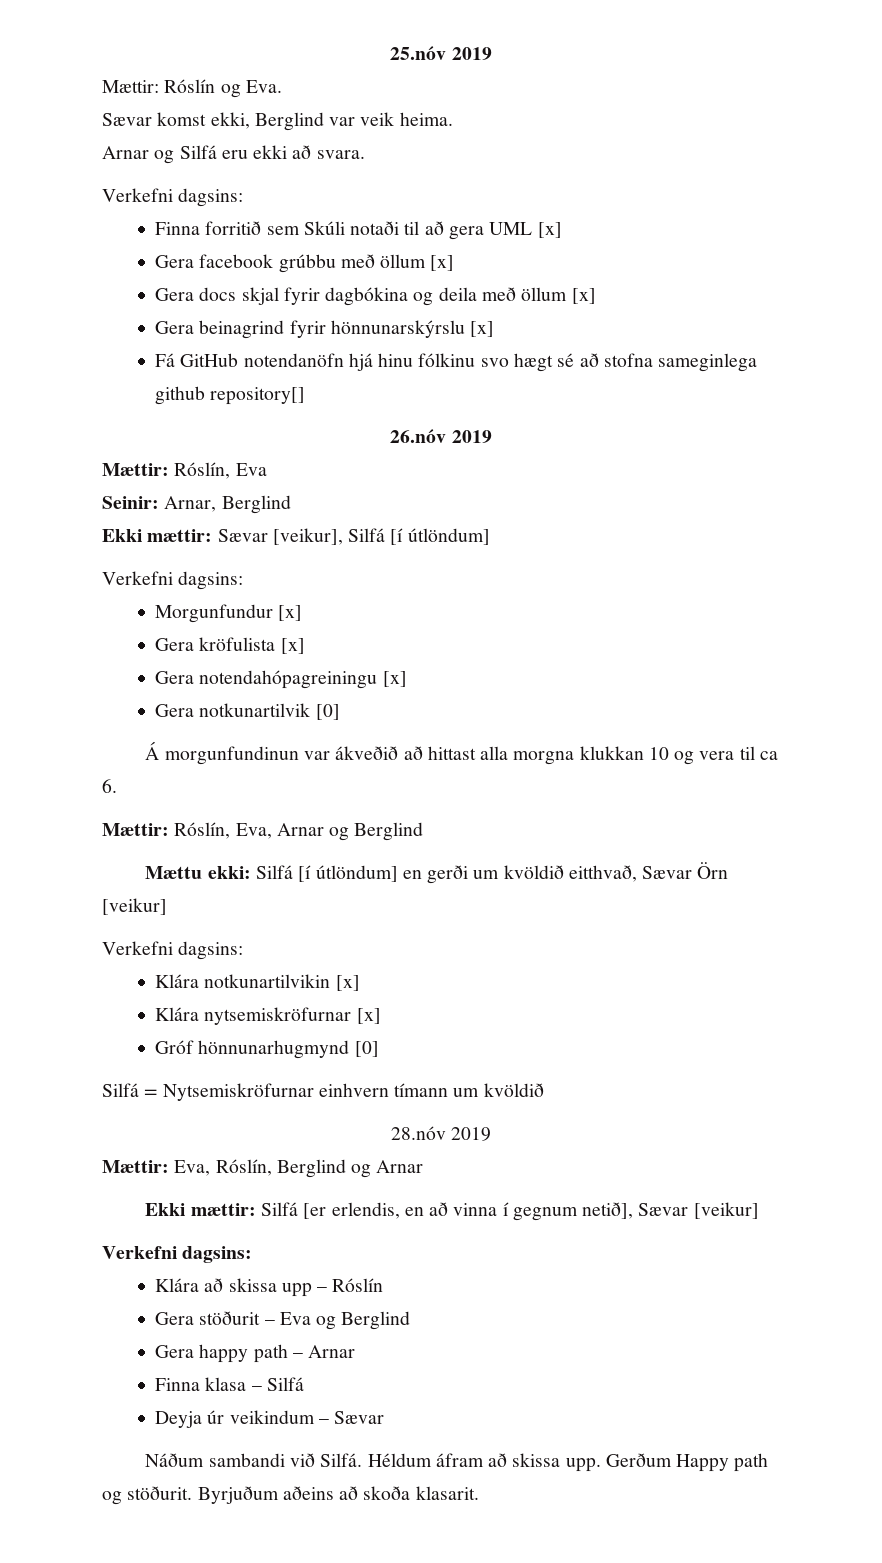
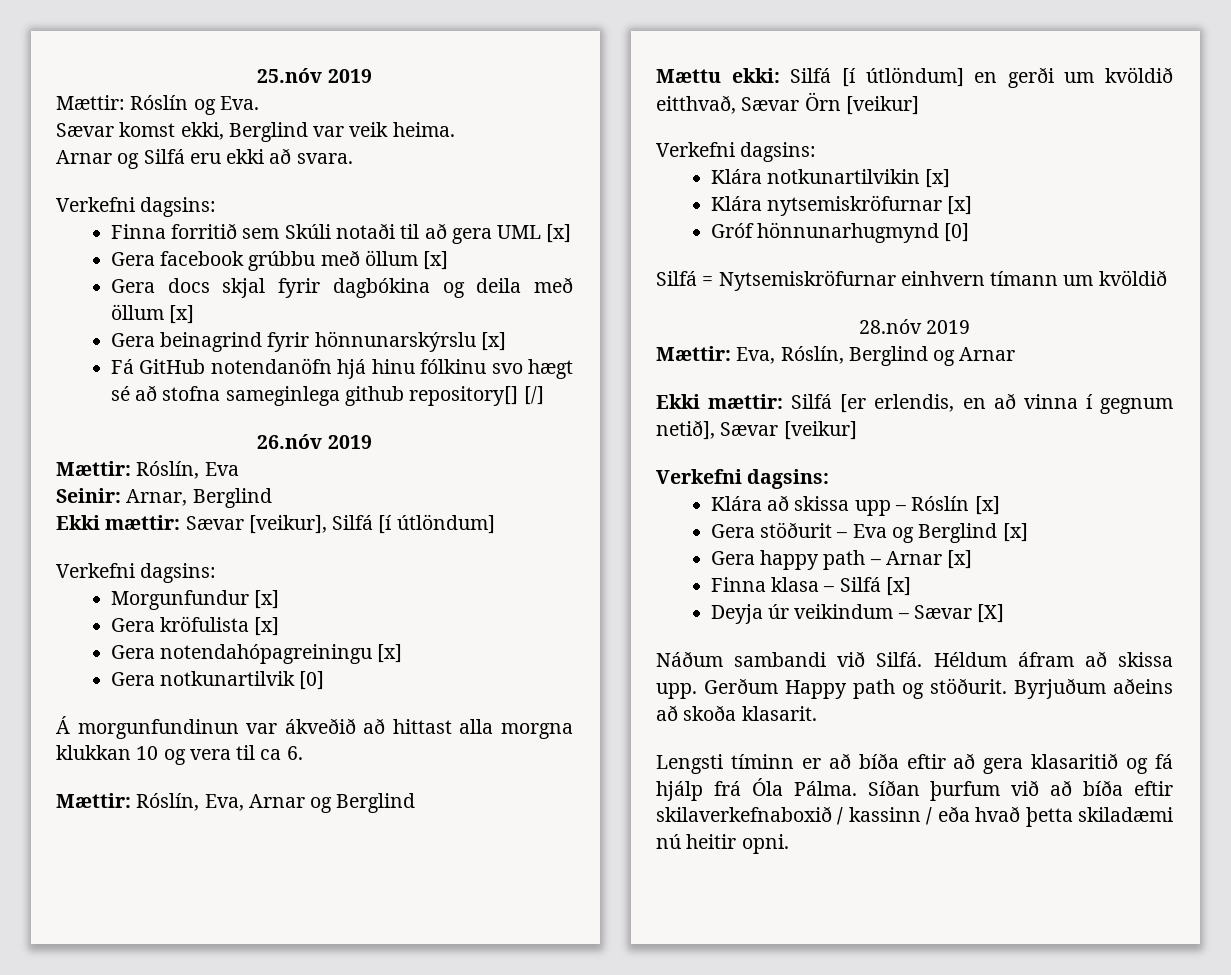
- Fá GitHub notendanöfn hjá hinu fólkinu svo hægt sé að stofna sameginlega github repository[]
+ Fá GitHub notendanöfn hjá hinu fólkinu svo hægt sé að stofna sameginlega github repository[] [/]
- Klára að skissa upp – Róslín
+ Klára að skissa upp – Róslín [x]
- Gera stöðurit – Eva og Berglind
+ Gera stöðurit – Eva og Berglind [x]
- Gera happy path – Arnar
+ Gera happy path – Arnar [x]
- Finna klasa – Silfá
+ Finna klasa – Silfá [x]
- Deyja úr veikindum – Sævar
+ Deyja úr veikindum – Sævar [X]
+ Lengsti tíminn er að bíða eftir að gera klasaritið og fá hjálp frá Óla Pálma. Síðan þurfum við að bíða eftir skilaverkefnaboxið / kassinn / eða hvað þetta skiladæmi nú heitir opni.

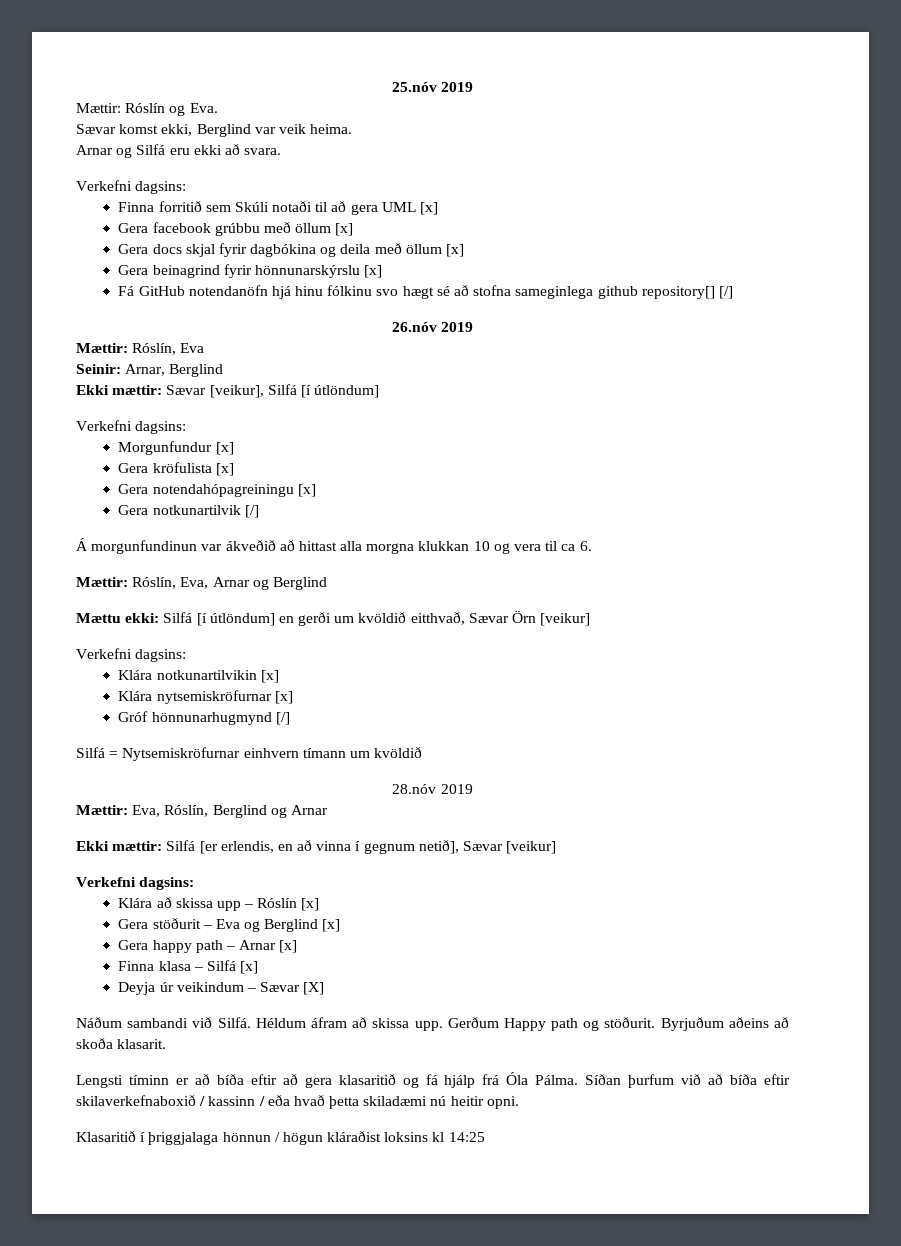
- Gera notkunartilvik [0]
+ Gera notkunartilvik [/]
- Gróf hönnunarhugmynd [0]
+ Gróf hönnunarhugmynd [/]
+ Klasaritið í þriggjalaga hönnun / högun kláraðist loksins kl 14:25

